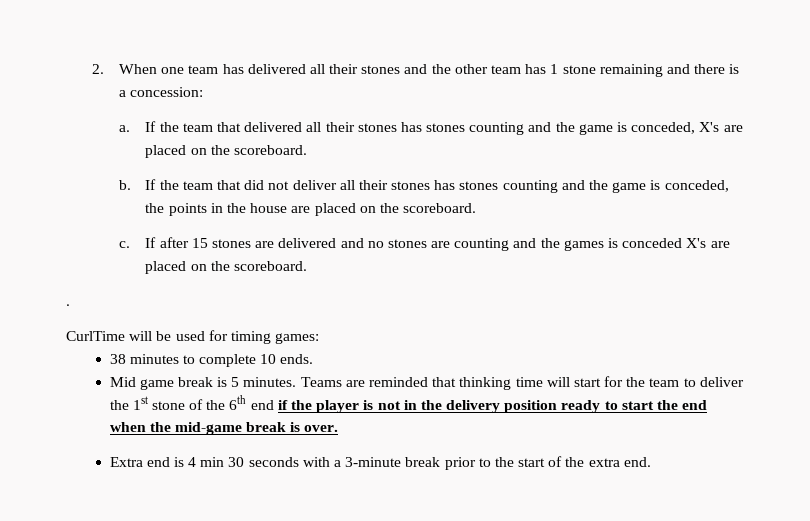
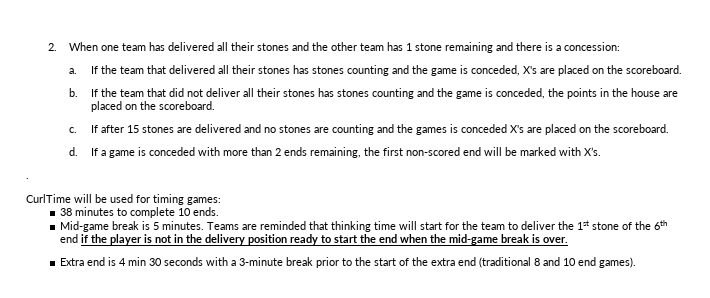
+ d. If a game is conceded with more than 2 ends remaining, the first non-scored end will be marked with X’s.
- Mid game break is 5 minutes.
+ Mid-game break is 5 minutes.
- Extra end is 4 min 30 seconds with a 3-minute break prior to the start of the extra end.
+ Extra end is 4 min 30 seconds with a 3-minute break prior to the start of the extra end (traditional 8 and 10 end games).

